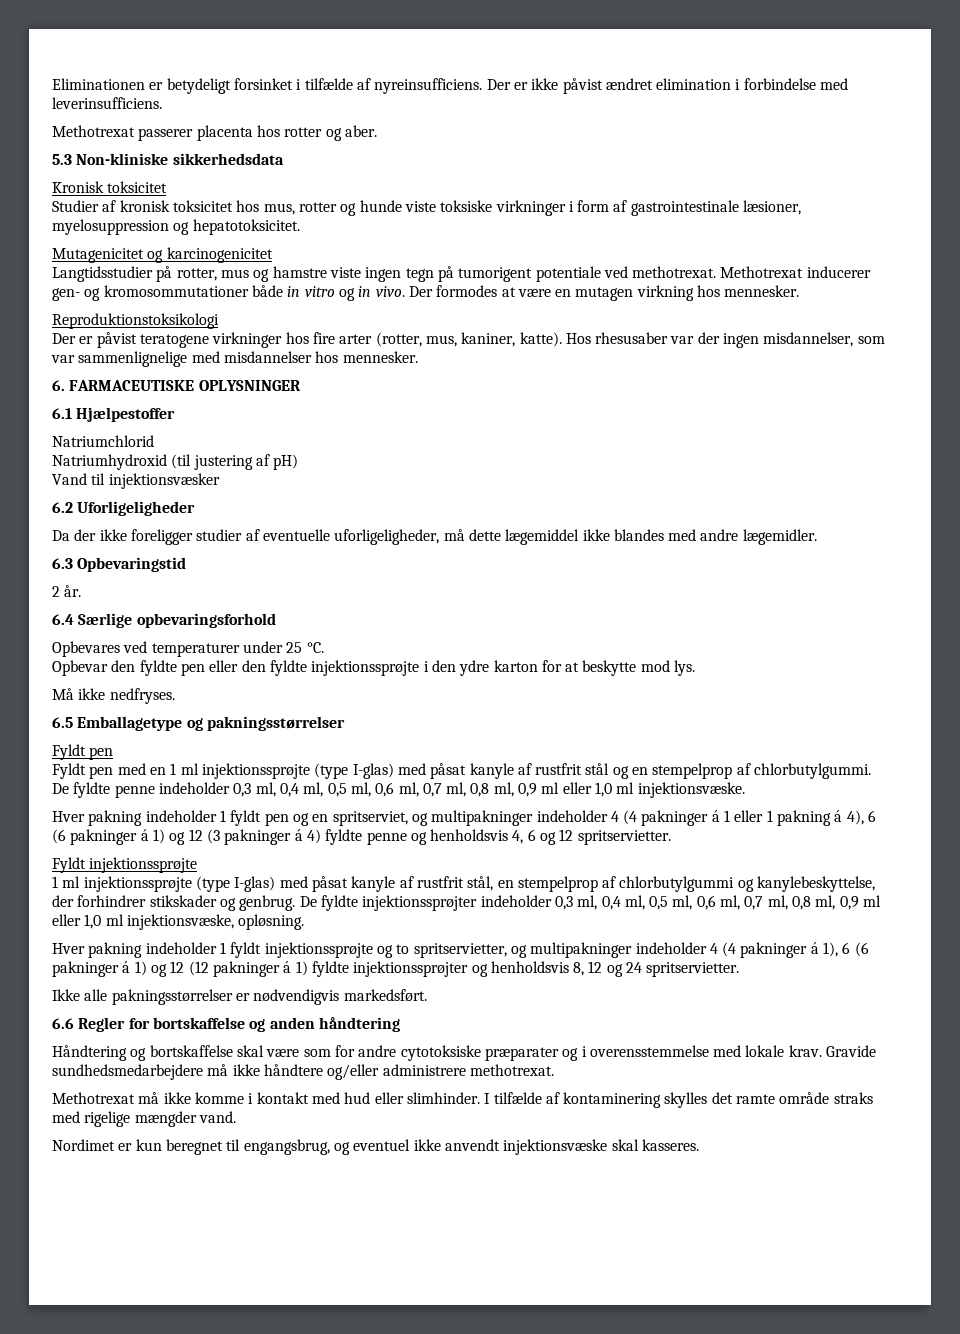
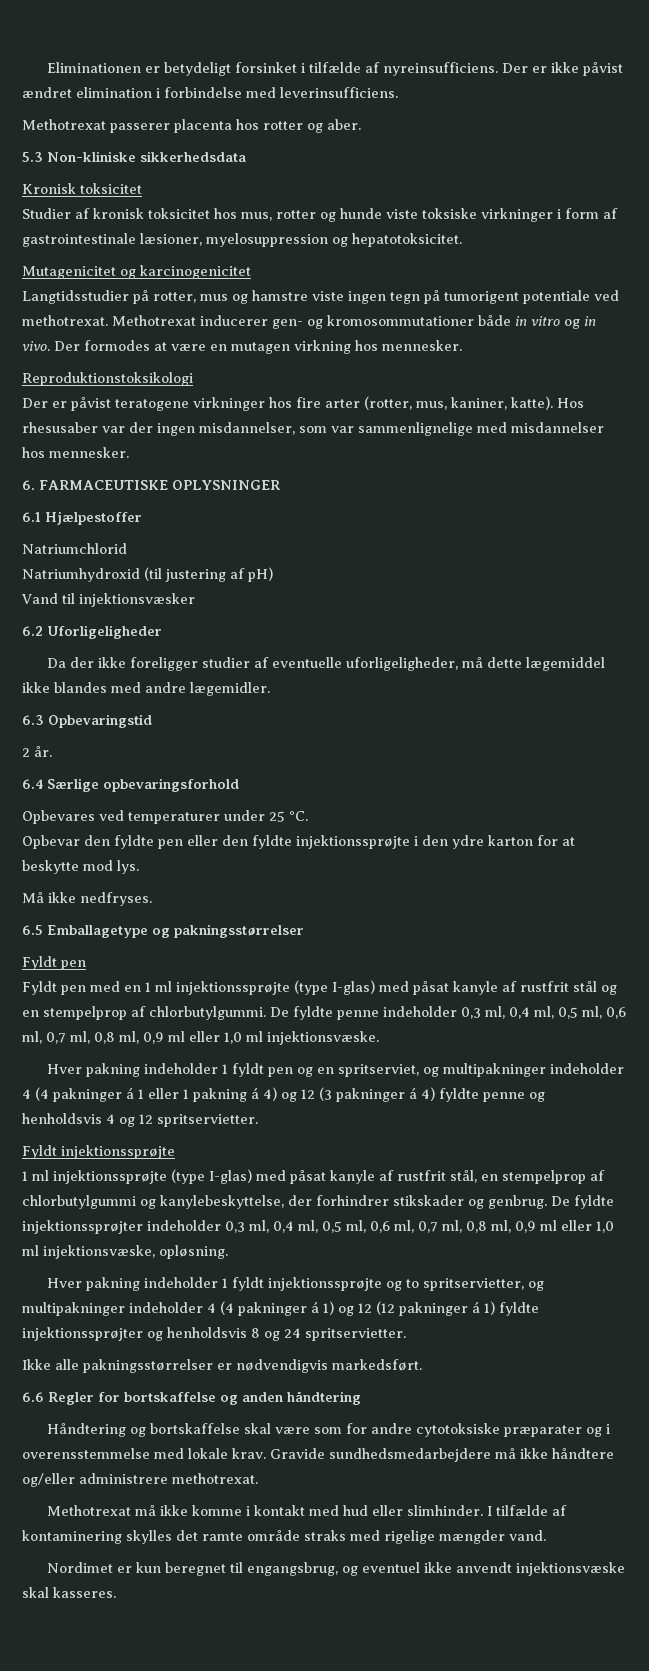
- Hver pakning indeholder 1 fyldt pen og en spritserviet, og multipakninger indeholder 4 (4 pakninger á 1 eller 1 pakning á 4), 6 (6 pakninger á 1) og 12 (3 pakninger á 4) fyldte penne og henholdsvis 4, 6 og 12 spritservietter.
+ Hver pakning indeholder 1 fyldt pen og en spritserviet, og multipakninger indeholder 4 (4 pakninger á 1 eller 1 pakning á 4) og 12 (3 pakninger á 4) fyldte penne og henholdsvis 4 og 12 spritservietter.
- Hver pakning indeholder 1 fyldt injektionssprøjte og to spritservietter, og multipakninger indeholder 4 (4 pakninger á 1), 6 (6 pakninger á 1) og 12 (12 pakninger á 1) fyldte injektionssprøjter og henholdsvis 8, 12 og 24 spritservietter.
+ Hver pakning indeholder 1 fyldt injektionssprøjte og to spritservietter, og multipakninger indeholder 4 (4 pakninger á 1) og 12 (12 pakninger á 1) fyldte injektionssprøjter og henholdsvis 8 og 24 spritservietter.

